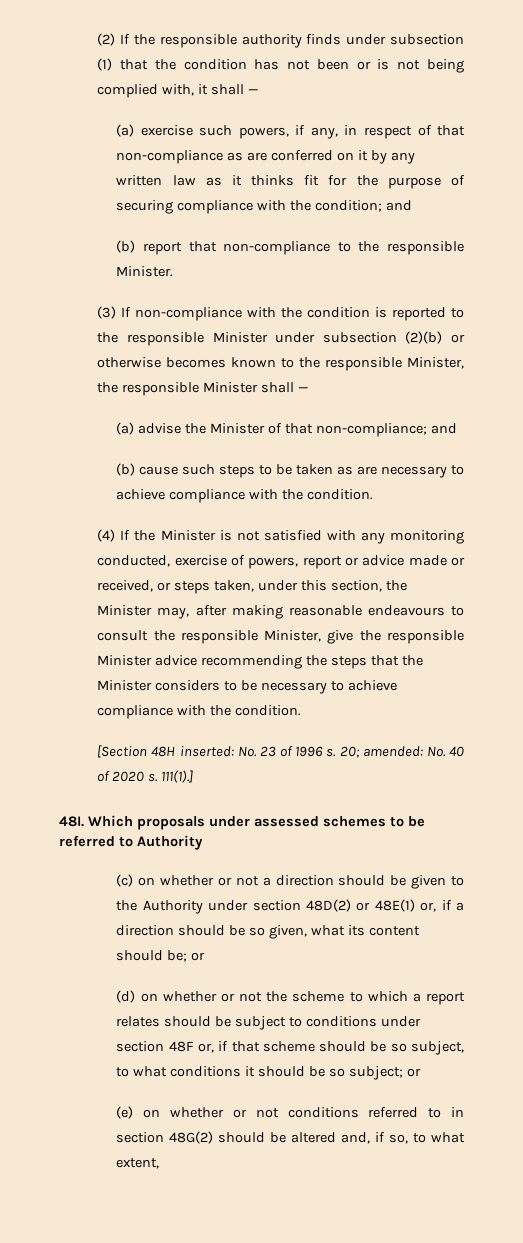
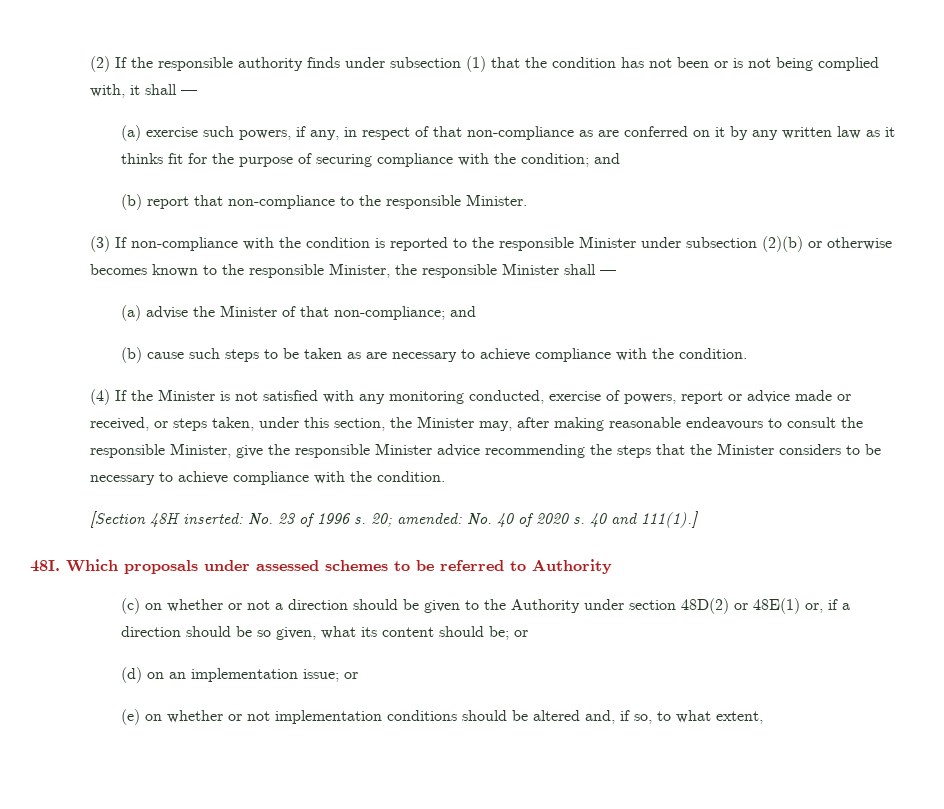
- 111(1).]
+ 40 and 111(1).]
- (d) on whether or not the scheme to which a report relates should be subject to conditions under section 48F or, if that scheme should be so subject, to what conditions it should be so subject; or
+ (d) on an implementation issue; or
- (e) on whether or not conditions referred to in section 48G(2) should be altered and, if so, to what extent,
+ (e) on whether or not implementation conditions should be altered and, if so, to what extent,

